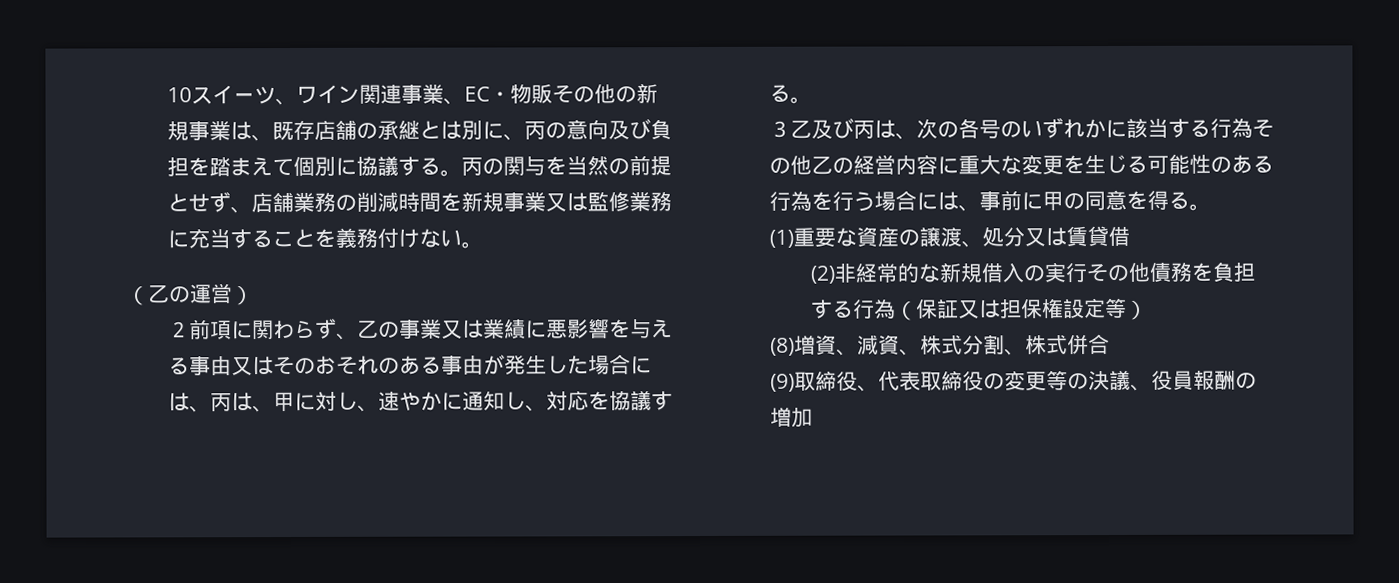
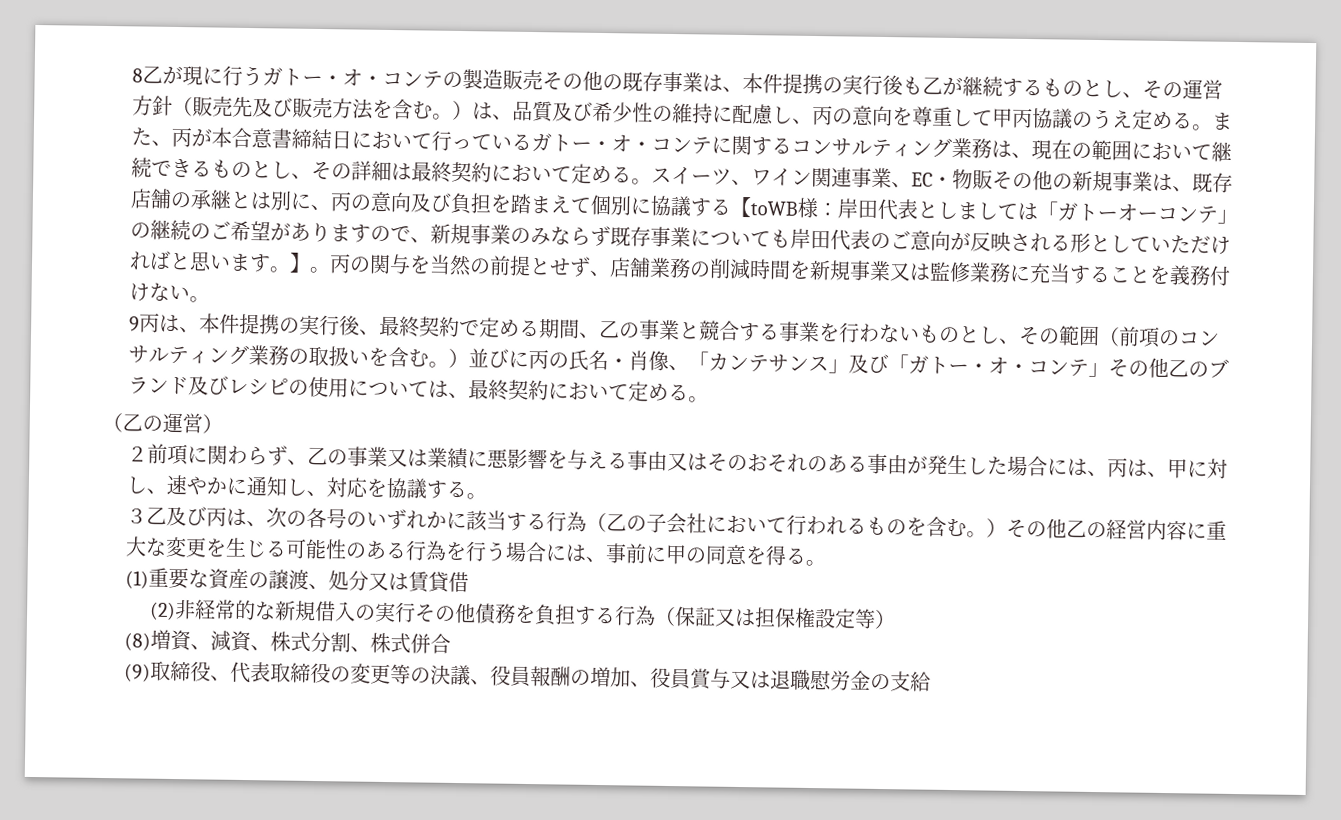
- 10スイーツ、ワイン関連事業、EC・物販その他の新規事業は、既存店舗の承継とは別に、丙の意向及び負担を踏まえて個別に協議する。
+ 8乙が現に行うガトー・オ・コンテの製造販売その他の既存事業は、本件提携の実行後も乙が継続するものとし、その運営方針（販売先及び販売方法を含む。）は、品質及び希少性の維持に配慮し、丙の意向を尊重して甲丙協議のうえ定める。また、丙が本合意書締結日において行っているガトー・オ・コンテに関するコンサルティング業務は、現在の範囲において継続できるものとし、その詳細は最終契約において定める。スイーツ、ワイン関連事業、EC・物販その他の新規事業は、既存店舗の承継とは別に、丙の意向及び負担を踏まえて個別に協議する【toWB様：岸田代表としましては「ガトーオーコンテ」の継続のご希望がありますので、新規事業のみならず既存事業についても岸田代表のご意向が反映される形としていただければと思います。】。
+ 9丙は、本件提携の実行後、最終契約で定める期間、乙の事業と競合する事業を行わないものとし、その範囲（前項のコンサルティング業務の取扱いを含む。）並びに丙の氏名・肖像、「カンテサンス」及び「ガトー・オ・コンテ」その他乙のブランド及びレシピの使用については、最終契約において定める。
- ３乙及び丙は、次の各号のいずれかに該当する行為その他乙の経営内容に重大な変更を生じる可能性のある行為を行う場合には、事前に甲の同意を得る。
+ ３乙及び丙は、次の各号のいずれかに該当する行為（乙の子会社において行われるものを含む。）その他乙の経営内容に重大な変更を生じる可能性のある行為を行う場合には、事前に甲の同意を得る。
- (9)取締役、代表取締役の変更等の決議、役員報酬の増加
+ (9)取締役、代表取締役の変更等の決議、役員報酬の増加、役員賞与又は退職慰労金の支給

